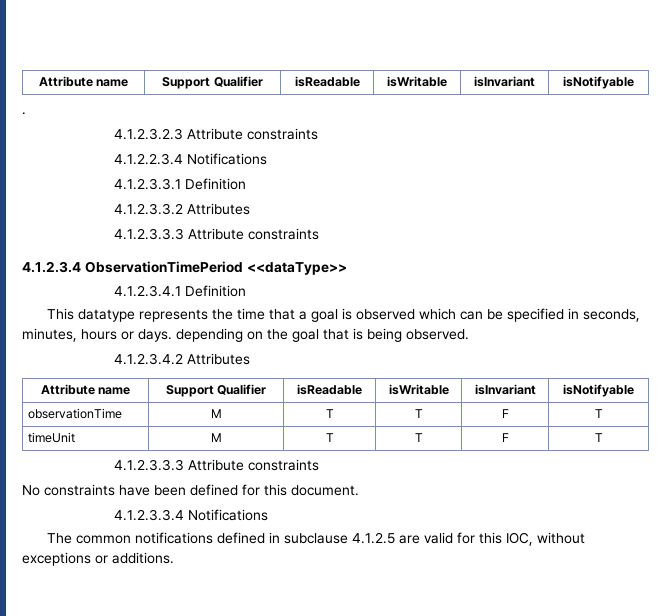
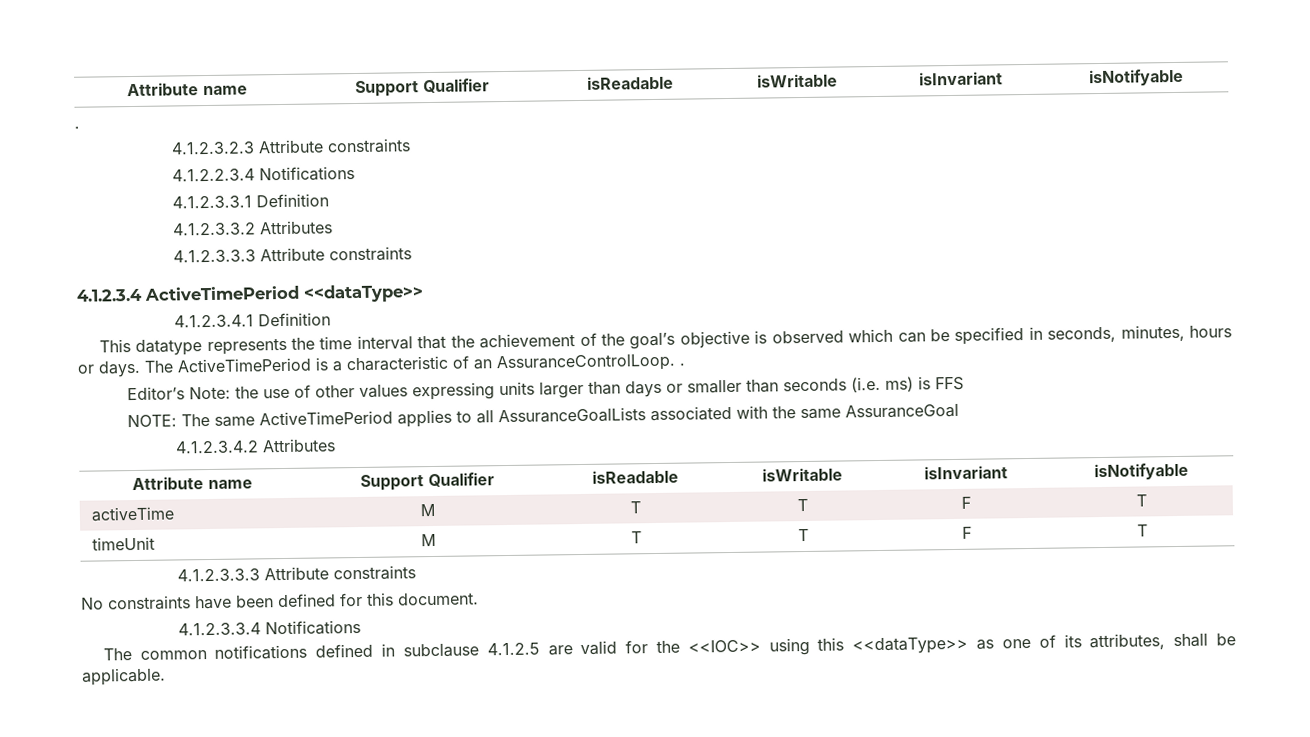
- 4.1.2.3.4 ObservationTimePeriod <<dataType>>
+ 4.1.2.3.4 ActiveTimePeriod <<dataType>>
- This datatype represents the time that a goal is observed which can be specified in seconds, minutes, hours or days. depending on the goal that is being observed.
+ This datatype represents the time interval that the achievement of the goal’s objective is observed which can be specified in seconds, minutes, hours or days. The ActiveTimePeriod is a characteristic of an AssuranceControlLoop. .
+ Editor’s Note: the use of other values expressing units larger than days or smaller than seconds (i.e. ms) is FFS
+ NOTE: The same ActiveTimePeriod applies to all AssuranceGoalLists associated with the same AssuranceGoal
- observationTime | M | T | T | F | T
+ activeTime | M | T | T | F | T
- The common notifications defined in subclause 4.1.2.5 are valid for this IOC, without exceptions or additions.
+ The common notifications defined in subclause 4.1.2.5 are valid for the <<IOC>> using this <<dataType>> as one of its attributes, shall be applicable.

